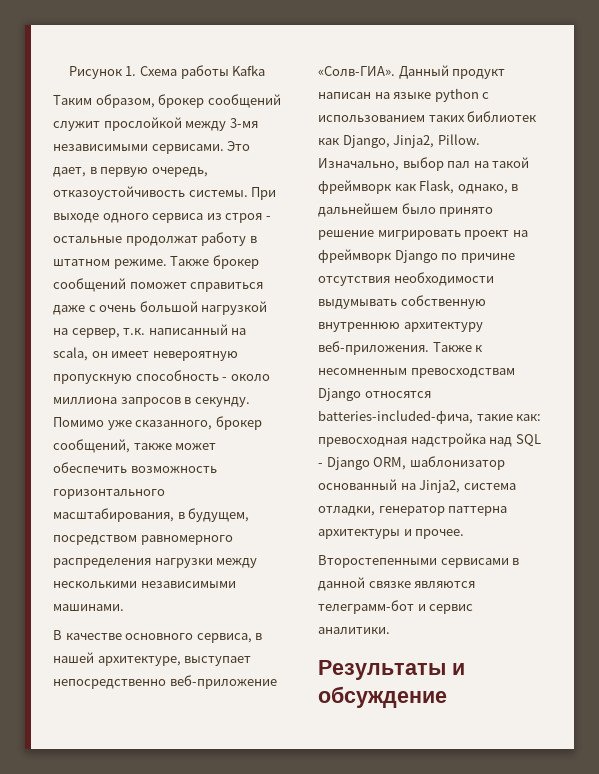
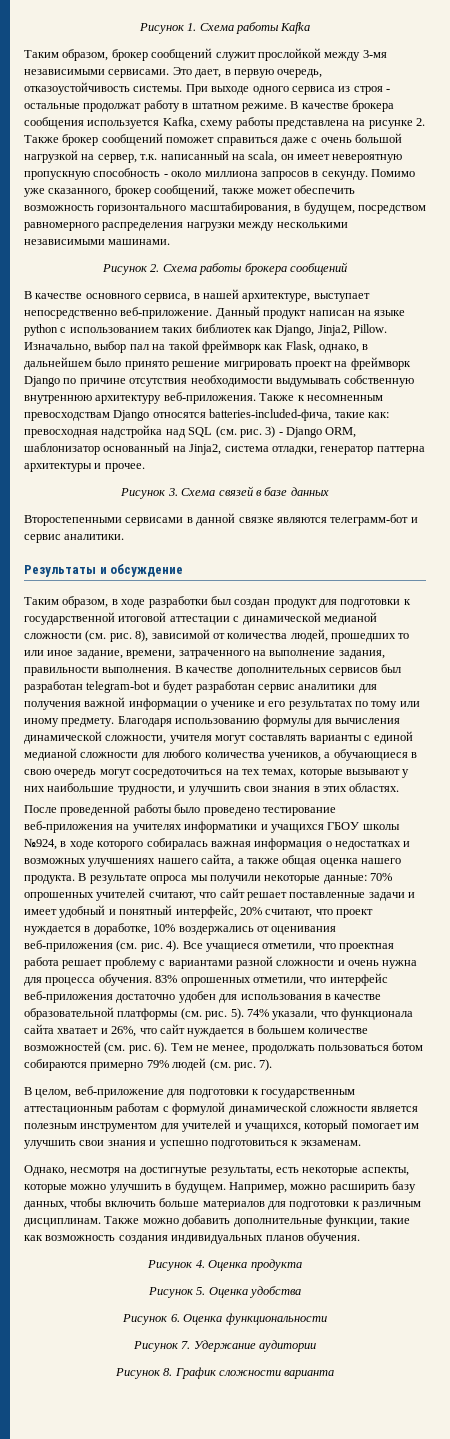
- Также брокер сообщений поможет справиться даже с очень большой нагрузкой на сервер, т.к. написанный на scala, он имеет невероятную пропускную способность - около миллиона запросов в секунду.
+ В качестве брокера сообщения используется Kafka, схему работы представлена на рисунке 2. Также брокер сообщений поможет справиться даже с очень большой нагрузкой на сервер, т.к. написанный на scala, он имеет невероятную пропускную способность - около миллиона запросов в секунду.
+ Рисунок 2. Схема работы брокера сообщений
- В качестве основного сервиса, в нашей архитектуре, выступает непосредственно веб-приложение «Солв-ГИА».
+ В качестве основного сервиса, в нашей архитектуре, выступает непосредственно веб-приложение.
- Также к несомненным превосходствам Django относятся batteries-included-фича, такие как: превосходная надстройка над SQL - Django ORM, шаблонизатор основанный на Jinja2, система отладки, генератор паттерна архитектуры и прочее.
+ Также к несомненным превосходствам Django относятся batteries-included-фича, такие как: превосходная надстройка над SQL (см. рис. 3) - Django ORM, шаблонизатор основанный на Jinja2, система отладки, генератор паттерна архитектуры и прочее.
+ Рисунок 3. Схема связей в базе данных
+ Таким образом, в ходе разработки был создан продукт для подготовки к государственной итоговой аттестации с динамической медианой сложности (см. рис. 8), зависимой от количества людей, прошедших то или иное задание, времени, затраченного на выполнение задания, правильности выполнения. В качестве дополнительных сервисов был разработан telegram-bot и будет разработан сервис аналитики для получения важной информации о ученике и его результатах по тому или иному предмету. Благодаря использованию формулы для вычисления динамической сложности, учителя могут составлять варианты с единой медианой сложности для любого количества учеников, а обучающиеся в свою очередь могут сосредоточиться на тех темах, которые вызывают у них наибольшие трудности, и улучшить свои знания в этих областях.
+ После проведенной работы было проведено тестирование веб-приложения на учителях информатики и учащихся ГБОУ школы №924, в ходе которого собиралась важная информация о недостатках и возможных улучшениях нашего сайта, а также общая оценка нашего продукта. В результате опроса мы получили некоторые данные: 70% опрошенных учителей считают, что сайт решает поставленные задачи и имеет удобный и понятный интерфейс, 20% считают, что проект нуждается в доработке, 10% воздержались от оценивания веб-приложения (см. рис. 4). Все учащиеся отметили, что проектная работа решает проблему с вариантами разной сложности и очень нужна для процесса обучения. 83% опрошенных отметили, что интерфейс веб-приложения достаточно удобен для использования в качестве образовательной платформы (см. рис. 5). 74% указали, что функционала сайта хватает и 26%, что сайт нуждается в большем количестве возможностей (см. рис. 6). Тем не менее, продолжать пользоваться ботом собираются примерно 79% людей (см. рис. 7).
+ В целом, веб-приложение для подготовки к государственным аттестационным работам с формулой динамической сложности является полезным инструментом для учителей и учащихся, который помогает им улучшить свои знания и успешно подготовиться к экзаменам.
+ Однако, несмотря на достигнутые результаты, есть некоторые аспекты, которые можно улучшить в будущем. Например, можно расширить базу данных, чтобы включить больше материалов для подготовки к различным дисциплинам. Также можно добавить дополнительные функции, такие как возможность создания индивидуальных планов обучения.
+ Рисунок 4. Оценка продукта
+ Рисунок 5. Оценка удобства
+ Рисунок 6. Оценка функциональности
+ Рисунок 7. Удержание аудитории
+ Рисунок 8. График сложности варианта

